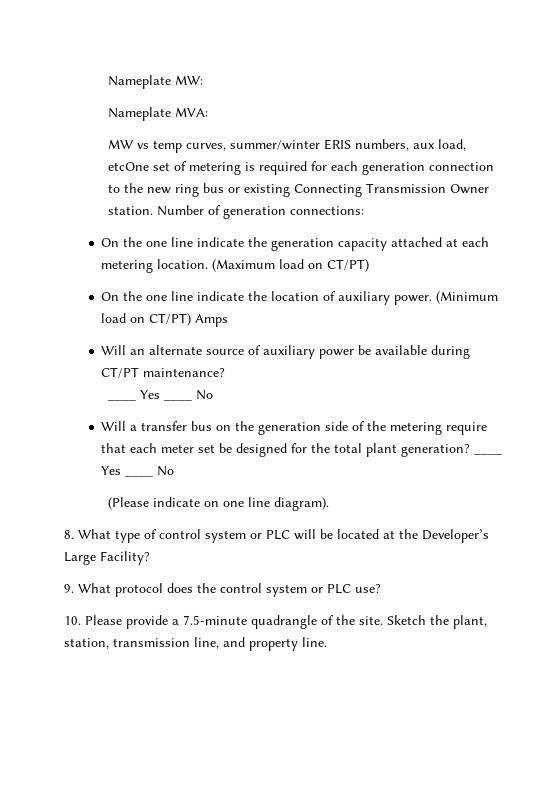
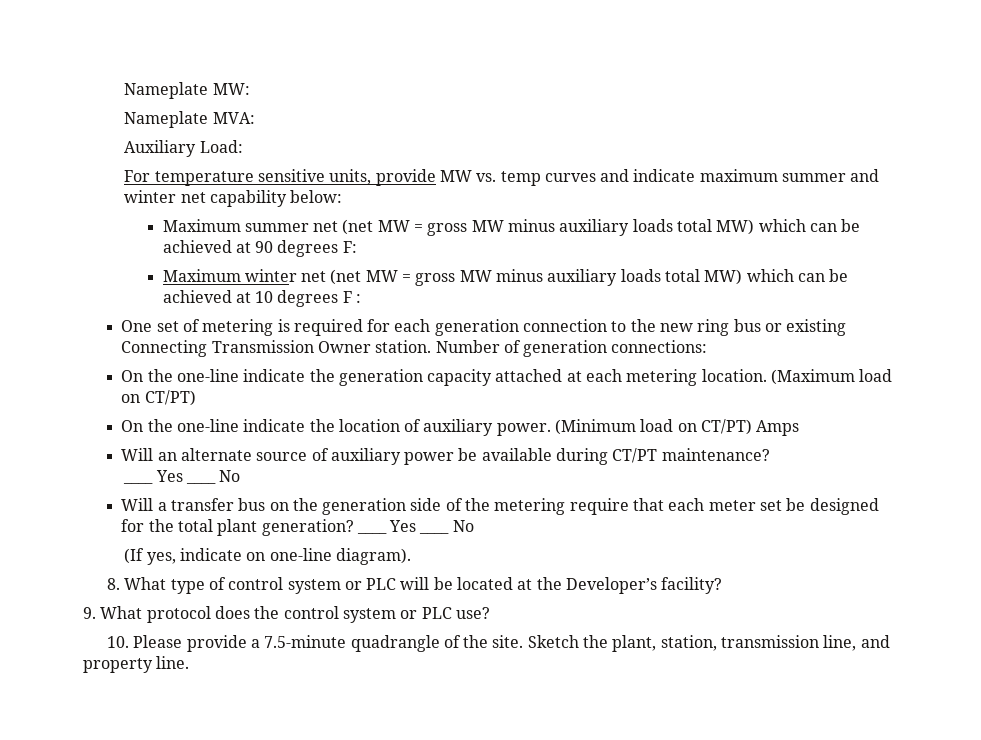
- MW vs temp curves, summer/winter ERIS numbers, aux load, etcOne set of metering is required for each generation connection to the new ring bus or existing Connecting Transmission Owner station.
+ Auxiliary Load:
+ For temperature sensitive units, provide MW vs. temp curves and indicate maximum summer and winter net capability below:
+ Maximum summer net (net MW = gross MW minus auxiliary loads total MW) which can be achieved at 90 degrees F:
+ Maximum winter net (net MW = gross MW minus auxiliary loads total MW) which can be achieved at 10 degrees F :
+ One set of metering is required for each generation connection to the new ring bus or existing Connecting Transmission Owner station.
- On the one line indicate the generation capacity attached at each metering location.
+ On the one-line indicate the generation capacity attached at each metering location.
- On the one line indicate the location of auxiliary power.
+ On the one-line indicate the location of auxiliary power.
- (Please indicate on one line diagram).
+ (If yes, indicate on one-line diagram).
- 8. What type of control system or PLC will be located at the Developer’s Large Facility?
+ 8. What type of control system or PLC will be located at the Developer’s facility?

